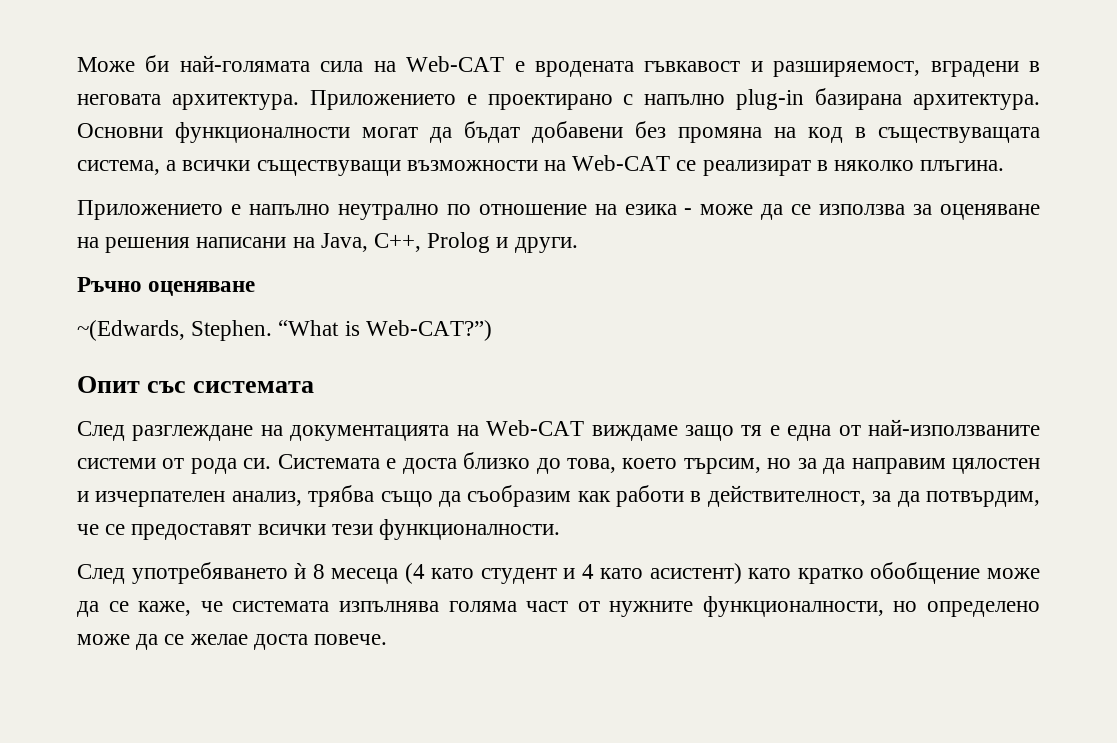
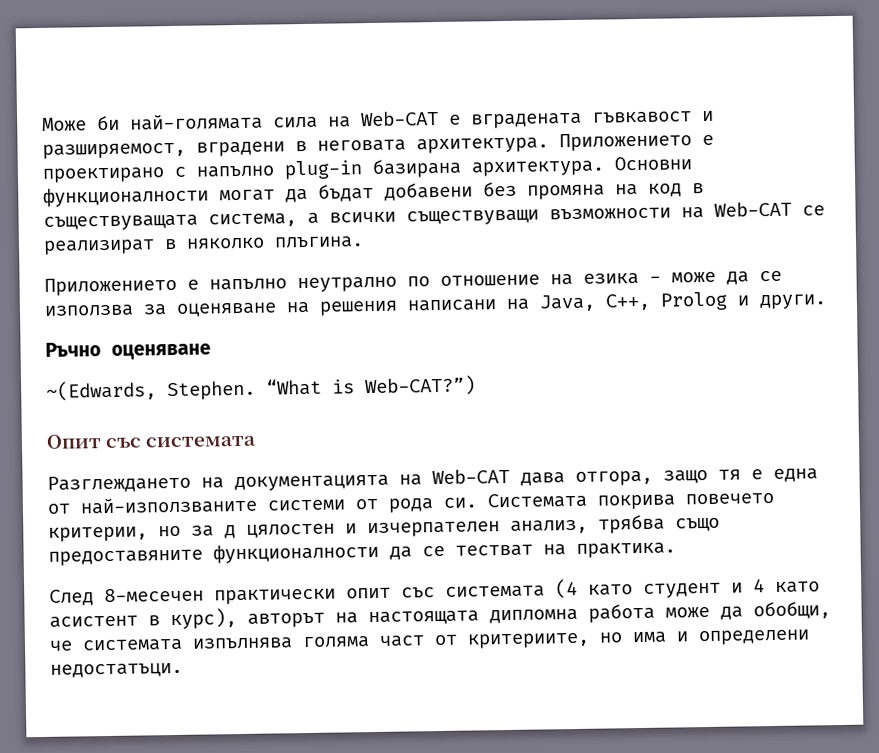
- Може би най-голямата сила на Web-CAT е вродената гъвкавост и разширяемост, вградени в неговата архитектура.
+ Може би най-голямата сила на Web-CAT е вградената гъвкавост и разширяемост, вградени в неговата архитектура.
- След разглеждане на документацията на Web-CAT виждаме защо тя е една от най-използваните системи от рода си.
+ Разглеждането на документацията на Web-CAT дава отгора, защо тя е една от най-използваните системи от рода си.
- Системата е доста близко до това, което търсим, но за да направим цялостен и изчерпателен анализ, трябва също да съобразим как работи в действителност, за да потвърдим, че се предоставят всички тези функционалности.
- След употребяването ѝ 8 месеца (4 като студент и 4 като асистент) като кратко обобщение може да се каже, че системата изпълнява голяма част от нужните функционалности, но определено може да се желае доста повече.
+ Системата покрива повечето критерии, но за д цялостен и изчерпателен анализ, трябва също предоставяните функционалности да се тестват на практика.
+ След 8-месечен практически опит със системата (4 като студент и 4 като асистент в курс), авторът на настоящата дипломна работа може да обобщи, че системата изпълнява голяма част от критериите, но има и определени недостатъци.

